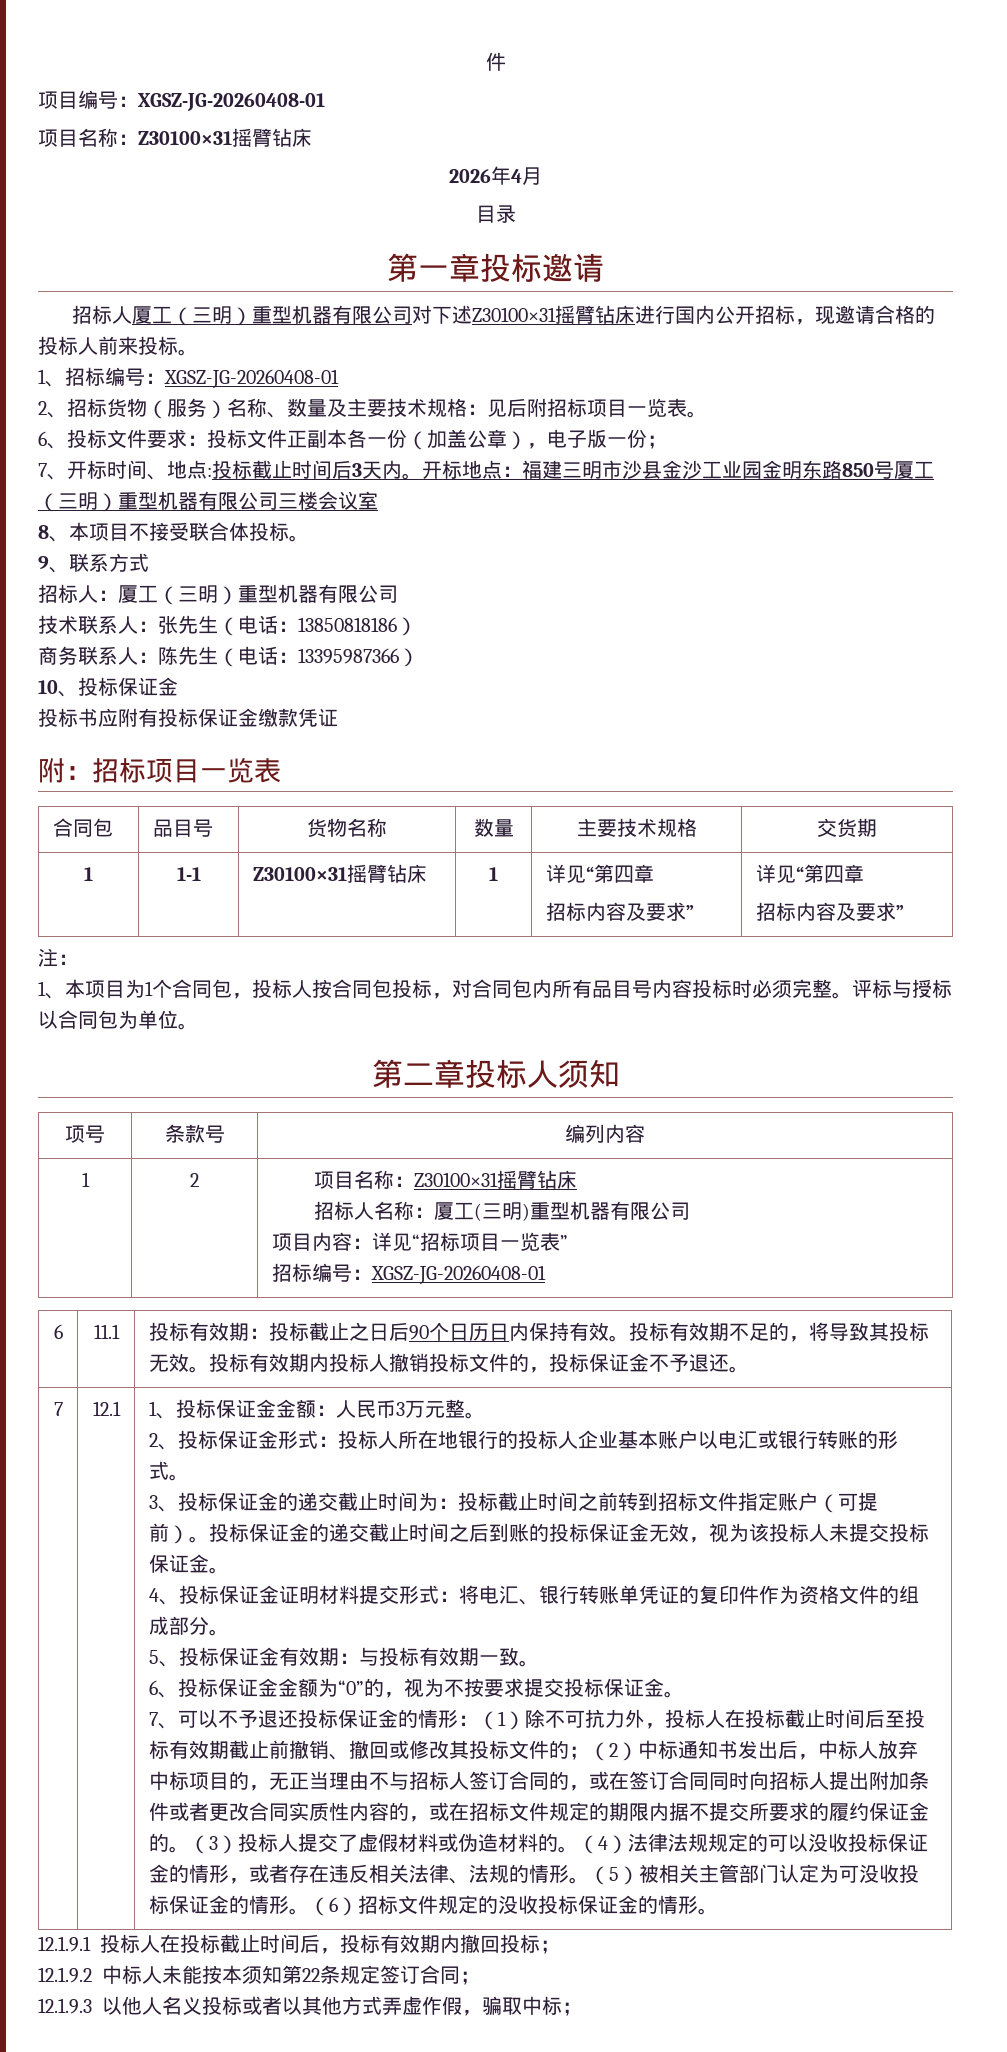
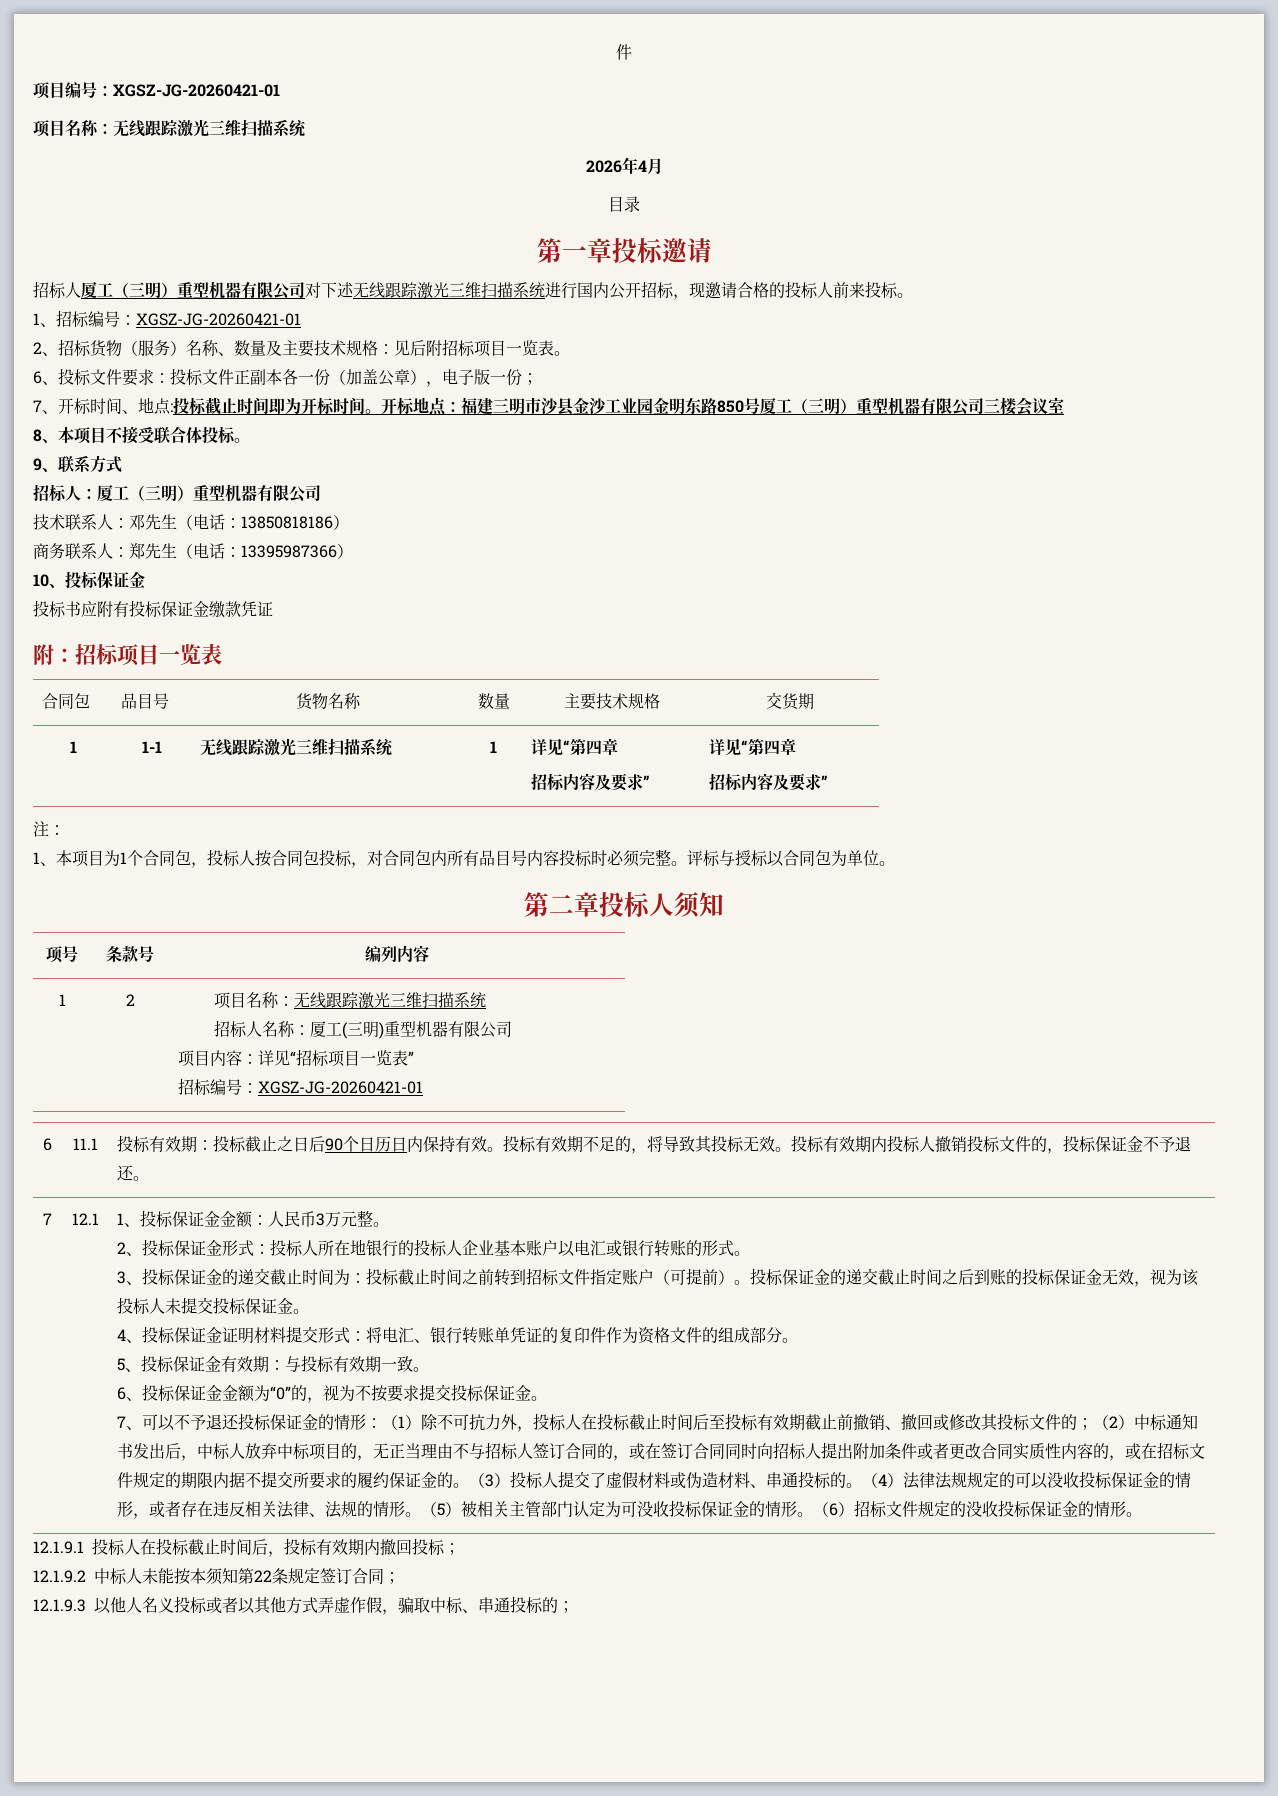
- 项目编号：XGSZ-JG-20260408-01
- 项目名称：Z30100×31摇臂钻床
+ 项目编号：XGSZ-JG-20260421-01
+ 项目名称：无线跟踪激光三维扫描系统
- 招标人厦工（三明）重型机器有限公司对下述Z30100×31摇臂钻床进行国内公开招标，现邀请合格的投标人前来投标。
+ 招标人厦工（三明）重型机器有限公司对下述无线跟踪激光三维扫描系统进行国内公开招标，现邀请合格的投标人前来投标。
- 1、招标编号：XGSZ-JG-20260408-01
+ 1、招标编号：XGSZ-JG-20260421-01
- 7、开标时间、地点:投标截止时间后3天内。
+ 7、开标时间、地点:投标截止时间即为开标时间。
- 技术联系人：张先生（电话：13850818186）
+ 技术联系人：邓先生（电话：13850818186）
- 商务联系人：陈先生（电话：13395987366）
+ 商务联系人：郑先生（电话：13395987366）
- 1 | 1-1 | Z30100×31摇臂钻床 | 1 | 详见“第四章
+ 1 | 1-1 | 无线跟踪激光三维扫描系统 | 1 | 详见“第四章
- 1 | 2 | 项目名称：Z30100×31摇臂钻床
+ 1 | 2 | 项目名称：无线跟踪激光三维扫描系统
  招标人名称：厦工(三明)重型机器有限公司
  项目内容：详见“招标项目一览表”
- 招标编号：XGSZ-JG-20260408-01
+ 招标编号：XGSZ-JG-20260421-01
- （3）投标人提交了虚假材料或伪造材料的。
+ （3）投标人提交了虚假材料或伪造材料、串通投标的。
- 12.1.9.3以他人名义投标或者以其他方式弄虚作假，骗取中标；
+ 12.1.9.3以他人名义投标或者以其他方式弄虚作假，骗取中标、串通投标的；

